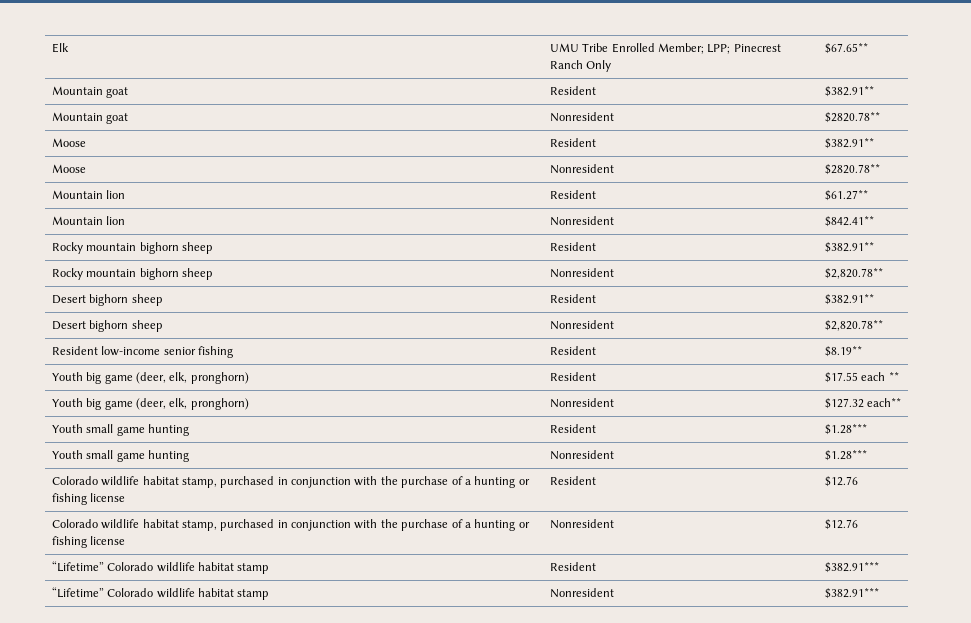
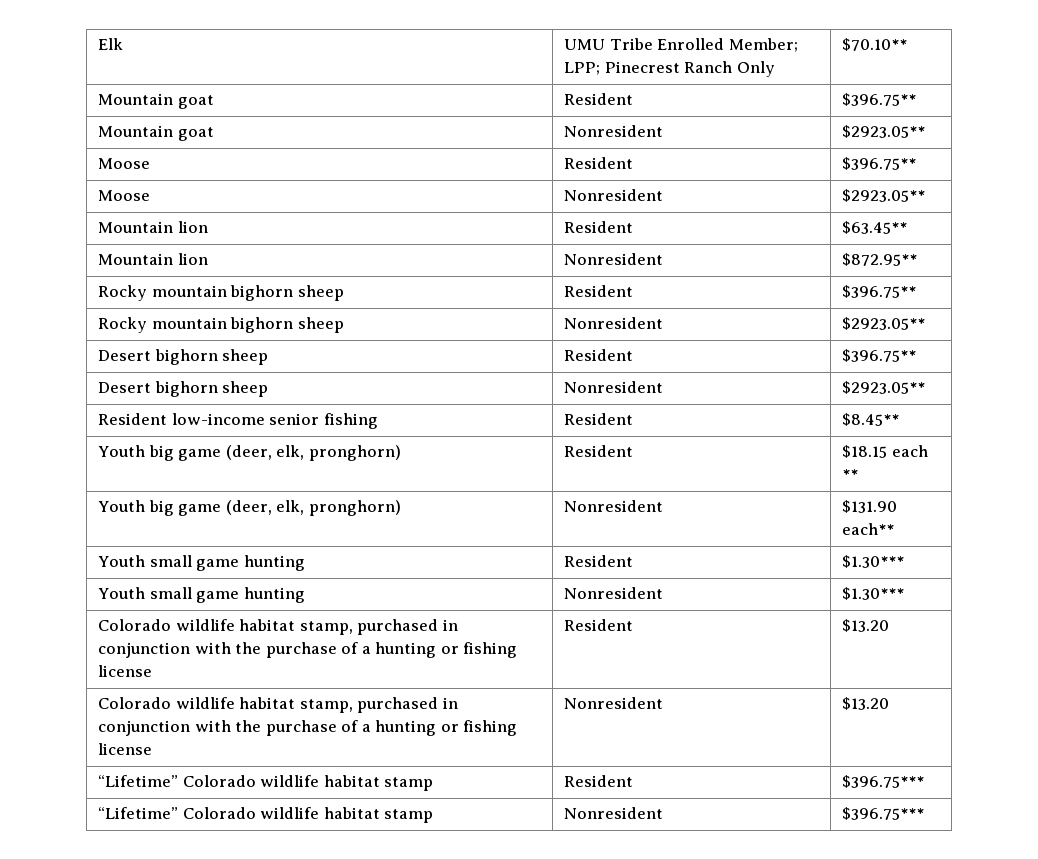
- Elk | UMU Tribe Enrolled Member; LPP; Pinecrest Ranch Only | $67.65**
+ Elk | UMU Tribe Enrolled Member; LPP; Pinecrest Ranch Only | $70.10**
- Mountain goat | Resident | $382.91**
+ Mountain goat | Resident | $396.75**
- Mountain goat | Nonresident | $2820.78**
+ Mountain goat | Nonresident | $2923.05**
- Moose | Resident | $382.91**
+ Moose | Resident | $396.75**
- Moose | Nonresident | $2820.78**
+ Moose | Nonresident | $2923.05**
- Mountain lion | Resident | $61.27**
+ Mountain lion | Resident | $63.45**
- Mountain lion | Nonresident | $842.41**
+ Mountain lion | Nonresident | $872.95**
- Rocky mountain bighorn sheep | Resident | $382.91**
+ Rocky mountain bighorn sheep | Resident | $396.75**
- Rocky mountain bighorn sheep | Nonresident | $2,820.78**
+ Rocky mountain bighorn sheep | Nonresident | $2923.05**
- Desert bighorn sheep | Resident | $382.91**
+ Desert bighorn sheep | Resident | $396.75**
- Desert bighorn sheep | Nonresident | $2,820.78**
+ Desert bighorn sheep | Nonresident | $2923.05**
- Resident low-income senior fishing | Resident | $8.19**
+ Resident low-income senior fishing | Resident | $8.45**
- Youth big game (deer, elk, pronghorn) | Resident | $17.55 each **
+ Youth big game (deer, elk, pronghorn) | Resident | $18.15 each **
- Youth big game (deer, elk, pronghorn) | Nonresident | $127.32 each**
+ Youth big game (deer, elk, pronghorn) | Nonresident | $131.90 each**
- Youth small game hunting | Resident | $1.28***
+ Youth small game hunting | Resident | $1.30***
- Youth small game hunting | Nonresident | $1.28***
+ Youth small game hunting | Nonresident | $1.30***
- Colorado wildlife habitat stamp, purchased in conjunction with the purchase of a hunting or fishing license | Resident | $12.76
+ Colorado wildlife habitat stamp, purchased in conjunction with the purchase of a hunting or fishing license | Resident | $13.20
- Colorado wildlife habitat stamp, purchased in conjunction with the purchase of a hunting or fishing license | Nonresident | $12.76
+ Colorado wildlife habitat stamp, purchased in conjunction with the purchase of a hunting or fishing license | Nonresident | $13.20
- “Lifetime” Colorado wildlife habitat stamp | Resident | $382.91***
+ “Lifetime” Colorado wildlife habitat stamp | Resident | $396.75***
- “Lifetime” Colorado wildlife habitat stamp | Nonresident | $382.91***
+ “Lifetime” Colorado wildlife habitat stamp | Nonresident | $396.75***

